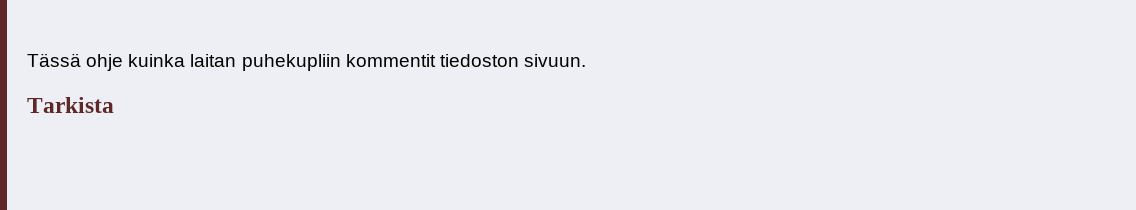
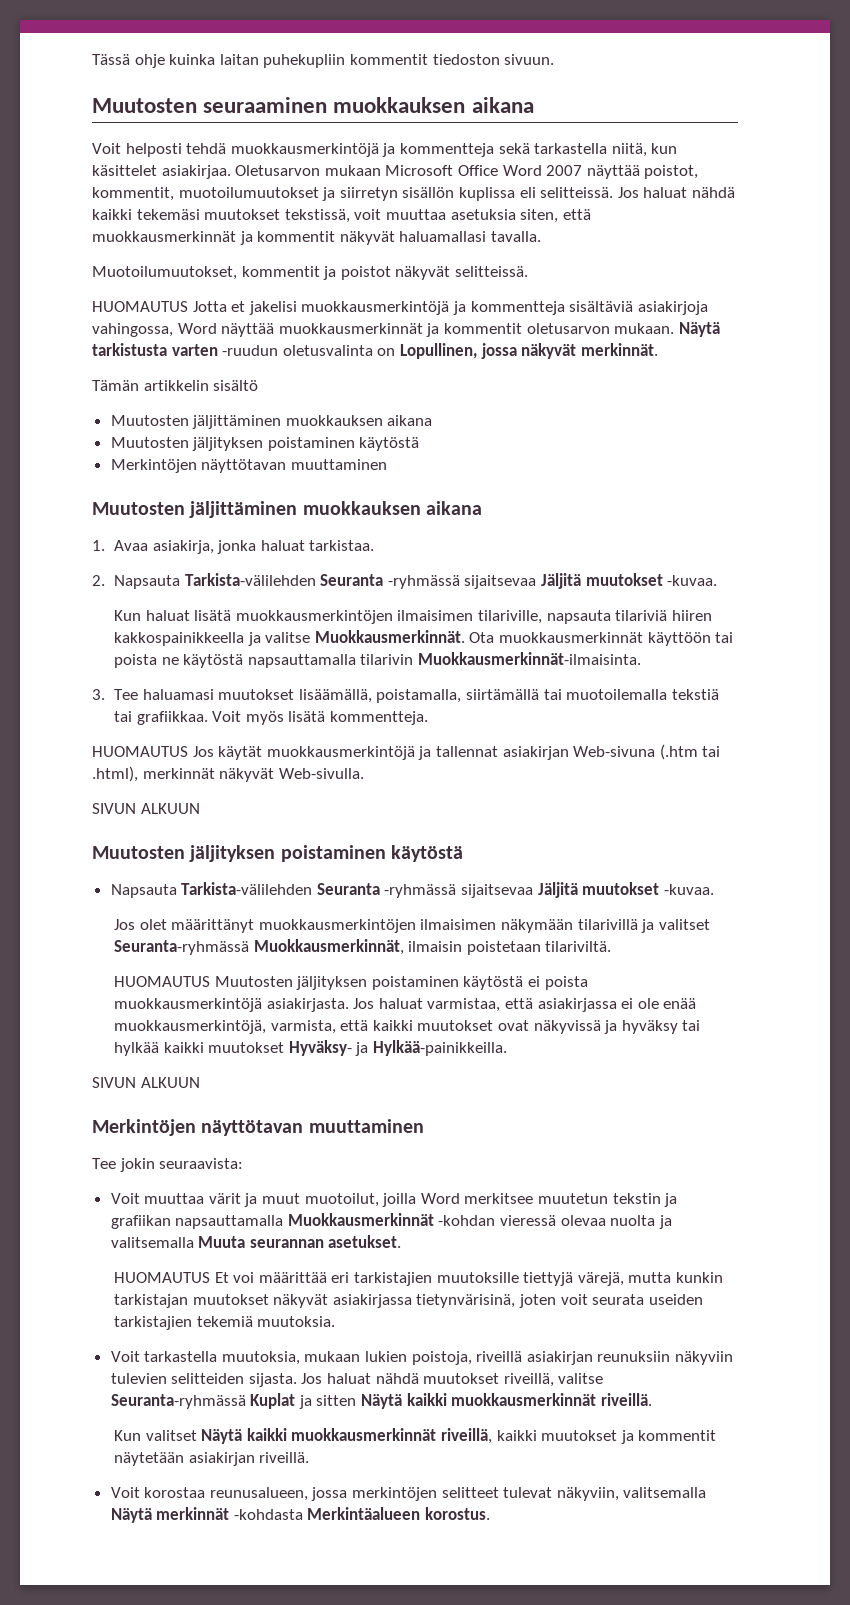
- Tarkista
+ Muutosten seuraaminen muokkauksen aikana
+ Voit helposti tehdä muokkausmerkintöjä ja kommentteja sekä tarkastella niitä, kun käsittelet asiakirjaa. Oletusarvon mukaan Microsoft Office Word 2007 näyttää poistot, kommentit, muotoilumuutokset ja siirretyn sisällön kuplissa eli selitteissä. Jos haluat nähdä kaikki tekemäsi muutokset tekstissä, voit muuttaa asetuksia siten, että muokkausmerkinnät ja kommentit näkyvät haluamallasi tavalla.
+ Muotoilumuutokset, kommentit ja poistot näkyvät selitteissä.
+ HUOMAUTUS Jotta et jakelisi muokkausmerkintöjä ja kommentteja sisältäviä asiakirjoja vahingossa, Word näyttää muokkausmerkinnät ja kommentit oletusarvon mukaan. Näytä tarkistusta varten -ruudun oletusvalinta on Lopullinen, jossa näkyvät merkinnät.
+ Tämän artikkelin sisältö
+ Muutosten jäljittäminen muokkauksen aikana
+ Muutosten jäljityksen poistaminen käytöstä
+ Merkintöjen näyttötavan muuttaminen
+ Muutosten jäljittäminen muokkauksen aikana
+ 1. Avaa asiakirja, jonka haluat tarkistaa.
+ 2. Napsauta Tarkista-välilehden Seuranta -ryhmässä sijaitsevaa Jäljitä muutokset -kuvaa.
+ Kun haluat lisätä muokkausmerkintöjen ilmaisimen tilariville, napsauta tilariviä hiiren kakkospainikkeella ja valitse Muokkausmerkinnät. Ota muokkausmerkinnät käyttöön tai poista ne käytöstä napsauttamalla tilarivin Muokkausmerkinnät-ilmaisinta.
+ 3. Tee haluamasi muutokset lisäämällä, poistamalla, siirtämällä tai muotoilemalla tekstiä tai grafiikkaa. Voit myös lisätä kommentteja.
+ HUOMAUTUS Jos käytät muokkausmerkintöjä ja tallennat asiakirjan Web-sivuna (.htm tai .html), merkinnät näkyvät Web-sivulla.
+ SIVUN ALKUUN
+ Muutosten jäljityksen poistaminen käytöstä
+ Napsauta Tarkista-välilehden Seuranta -ryhmässä sijaitsevaa Jäljitä muutokset -kuvaa.
+ Jos olet määrittänyt muokkausmerkintöjen ilmaisimen näkymään tilarivillä ja valitset Seuranta-ryhmässä Muokkausmerkinnät, ilmaisin poistetaan tilariviltä.
+ HUOMAUTUS Muutosten jäljityksen poistaminen käytöstä ei poista muokkausmerkintöjä asiakirjasta. Jos haluat varmistaa, että asiakirjassa ei ole enää muokkausmerkintöjä, varmista, että kaikki muutokset ovat näkyvissä ja hyväksy tai hylkää kaikki muutokset Hyväksy- ja Hylkää-painikkeilla.
+ SIVUN ALKUUN
+ Merkintöjen näyttötavan muuttaminen
+ Tee jokin seuraavista:
+ Voit muuttaa värit ja muut muotoilut, joilla Word merkitsee muutetun tekstin ja grafiikan napsauttamalla Muokkausmerkinnät -kohdan vieressä olevaa nuolta ja valitsemalla Muuta seurannan asetukset.
+ HUOMAUTUS Et voi määrittää eri tarkistajien muutoksille tiettyjä värejä, mutta kunkin tarkistajan muutokset näkyvät asiakirjassa tietynvärisinä, joten voit seurata useiden tarkistajien tekemiä muutoksia.
+ Voit tarkastella muutoksia, mukaan lukien poistoja, riveillä asiakirjan reunuksiin näkyviin tulevien selitteiden sijasta. Jos haluat nähdä muutokset riveillä, valitse Seuranta-ryhmässä Kuplat ja sitten Näytä kaikki muokkausmerkinnät riveillä.
+ Kun valitset Näytä kaikki muokkausmerkinnät riveillä, kaikki muutokset ja kommentit näytetään asiakirjan riveillä.
+ Voit korostaa reunusalueen, jossa merkintöjen selitteet tulevat näkyviin, valitsemalla Näytä merkinnät -kohdasta Merkintäalueen korostus.

